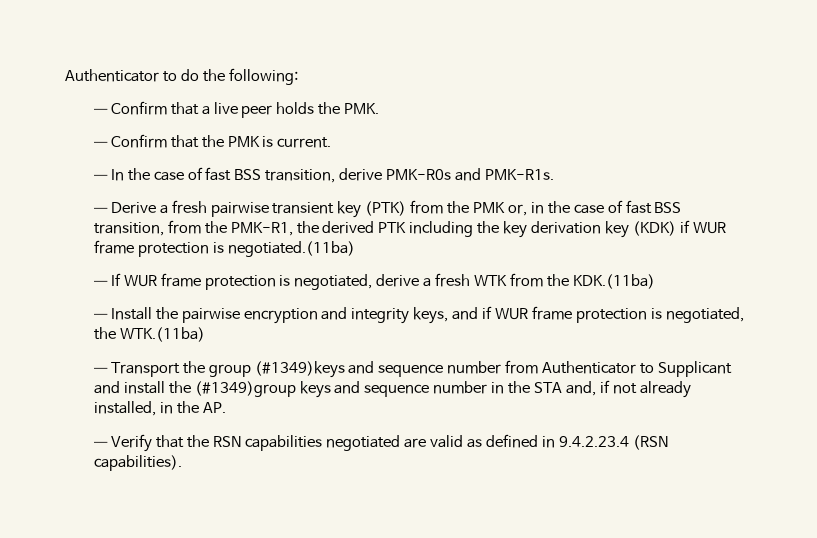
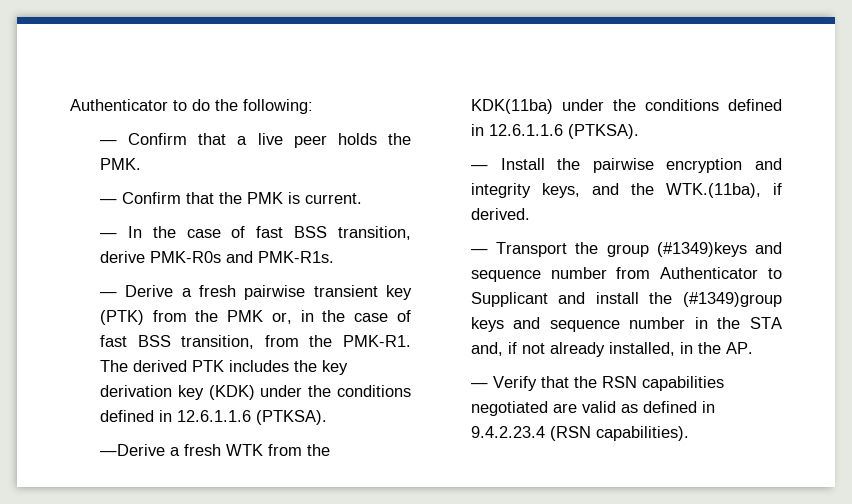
- — Derive a fresh pairwise transient key (PTK) from the PMK or, in the case of fast BSS transition, from the PMK-R1, the derived PTK including the key derivation key (KDK) if WUR frame protection is negotiated.(11ba)
- — If WUR frame protection is negotiated, derive a fresh WTK from the KDK.(11ba)
+ — Derive a fresh pairwise transient key (PTK) from the PMK or, in the case of fast BSS transition, from the PMK-R1. The derived PTK includes the key derivation key (KDK) under the conditions defined in 12.6.1.1.6 (PTKSA).
+ —Derive a fresh WTK from the KDK(11ba) under the conditions defined in 12.6.1.1.6 (PTKSA).
- — Install the pairwise encryption and integrity keys, and if WUR frame protection is negotiated, the WTK.(11ba)
+ — Install the pairwise encryption and integrity keys, and the WTK.(11ba), if derived.

